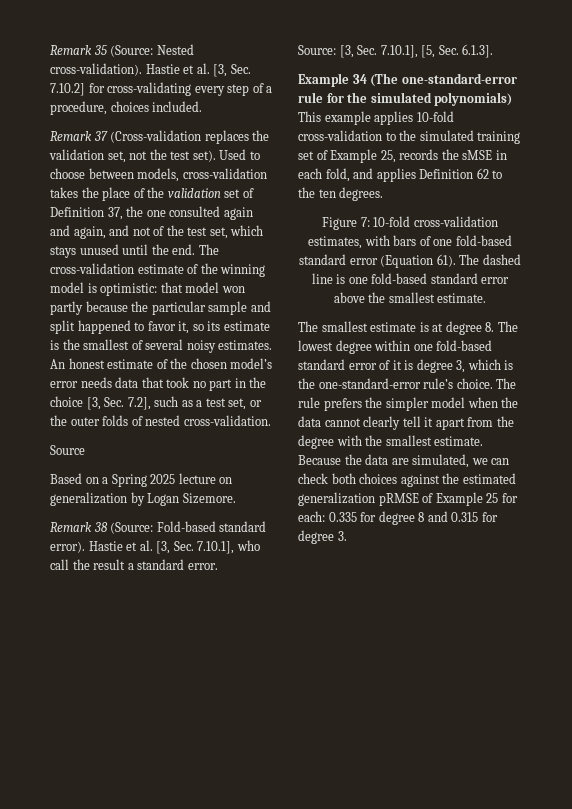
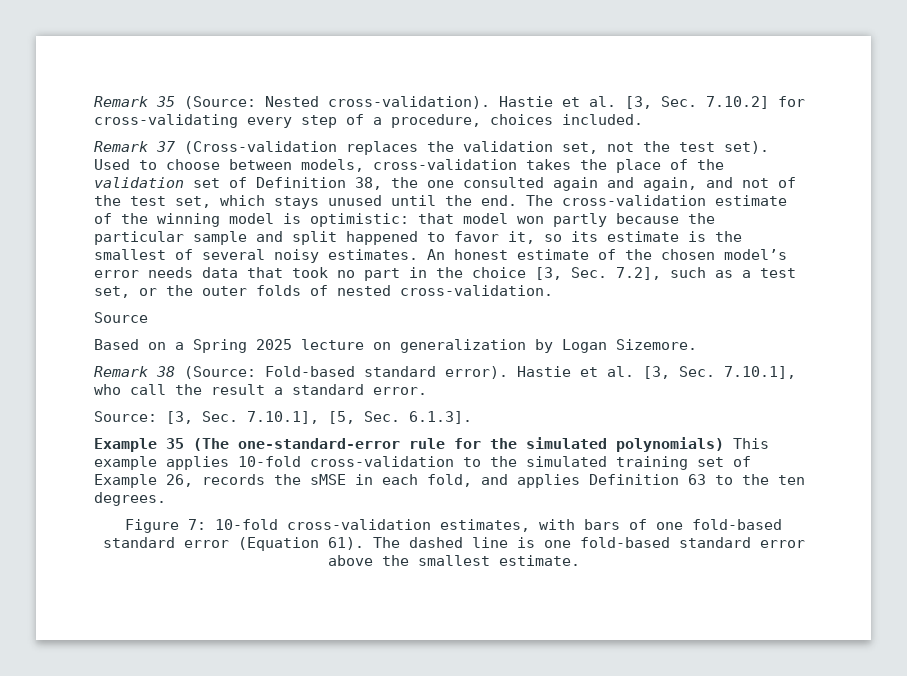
- Used to choose between models, cross-validation takes the place of the validation set of Definition 37, the one consulted again and again, and not of the test set, which stays unused until the end.
+ Used to choose between models, cross-validation takes the place of the validation set of Definition 38, the one consulted again and again, and not of the test set, which stays unused until the end.
- Example 34 (The one-standard-error rule for the simulated polynomials) This example applies 10-fold cross-validation to the simulated training set of Example 25, records the sMSE in each fold, and applies Definition 62 to the ten degrees.
+ Example 35 (The one-standard-error rule for the simulated polynomials) This example applies 10-fold cross-validation to the simulated training set of Example 26, records the sMSE in each fold, and applies Definition 63 to the ten degrees.
- The smallest estimate is at degree 8. The lowest degree within one fold-based standard error of it is degree 3, which is the one-standard-error rule’s choice. The rule prefers the simpler model when the data cannot clearly tell it apart from the degree with the smallest estimate. Because the data are simulated, we can check both choices against the estimated generalization pRMSE of Example 25 for each: 0.335 for degree 8 and 0.315 for degree 3.

